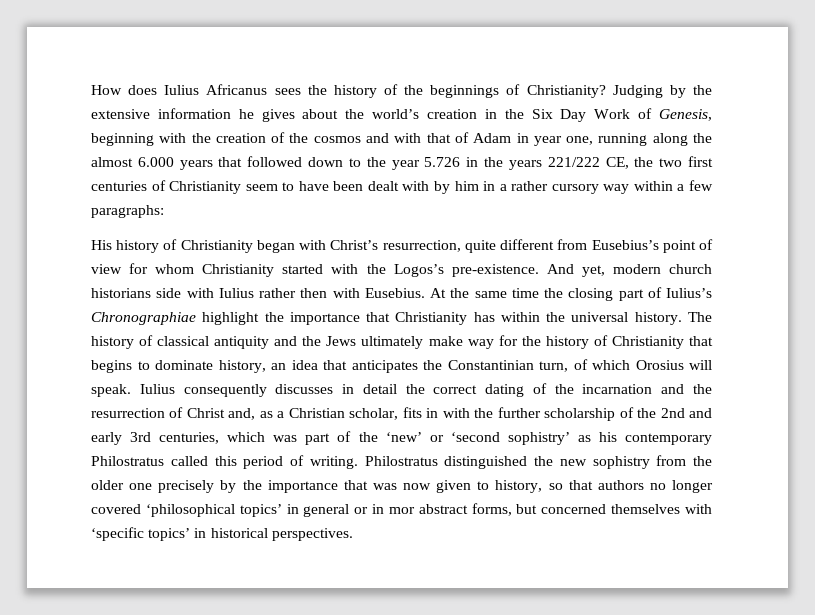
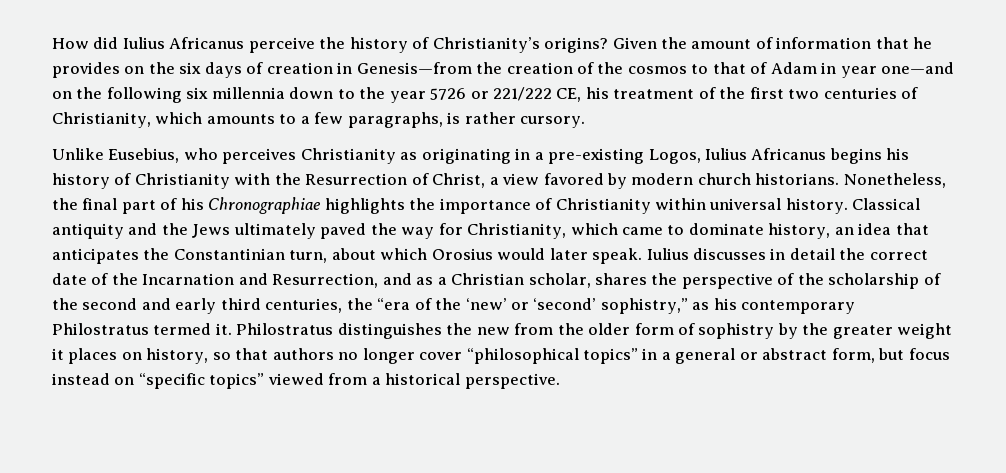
- How does Iulius Africanus sees the history of the beginnings of Christianity? Judging by the extensive information he gives about the world’s creation in the Six Day Work of Genesis, beginning with the creation of the cosmos and with that of Adam in year one, running along the almost 6.000 years that followed down to the year 5.726 in the years 221/222 CE, the two first centuries of Christianity seem to have been dealt with by him in a rather cursory way within a few paragraphs:
- His history of Christianity began with Christ’s resurrection, quite different from Eusebius’s point of view for whom Christianity started with the Logos’s pre-existence. And yet, modern church historians side with Iulius rather then with Eusebius. At the same time the closing part of Iulius’s Chronographiae highlight the importance that Christianity has within the universal history. The history of classical antiquity and the Jews ultimately make way for the history of Christianity that begins to dominate history, an idea that anticipates the Constantinian turn, of which Orosius will speak.
+ How did Iulius Africanus perceive the history of Christianity’s origins? Given the amount of information that he provides on the six days of creation in Genesis—from the creation of the cosmos to that of Adam in year one—and on the following six millennia down to the year 5726 or 221/222 CE, his treatment of the first two centuries of Christianity, which amounts to a few paragraphs, is rather cursory.
+ Unlike Eusebius, who perceives Christianity as originating in a pre-existing Logos, Iulius Africanus begins his history of Christianity with the Resurrection of Christ, a view favored by modern church historians. Nonetheless, the final part of his Chronographiae highlights the importance of Christianity within universal history. Classical antiquity and the Jews ultimately paved the way for Christianity, which came to dominate history, an idea that anticipates the Constantinian turn, about which Orosius would later speak.
- Iulius consequently discusses in detail the correct dating of the incarnation and the resurrection of Christ and, as a Christian scholar, fits in with the further scholarship of the 2nd and early 3rd centuries, which was part of the ‘new’ or ‘second sophistry’ as his contemporary Philostratus called this period of writing. Philostratus distinguished the new sophistry from the older one precisely by the importance that was now given to history, so that authors no longer covered ‘philosophical topics’ in general or in mor abstract forms, but concerned themselves with ‘specific topics’ in historical perspectives.
+ Iulius discusses in detail the correct date of the Incarnation and Resurrection, and as a Christian scholar, shares the perspective of the scholarship of the second and early third centuries, the “era of the ‘new’ or ‘second’ sophistry,” as his contemporary Philostratus termed it. Philostratus distinguishes the new from the older form of sophistry by the greater weight it places on history, so that authors no longer cover “philosophical topics” in a general or abstract form, but focus instead on “specific topics” viewed from a historical perspective.

